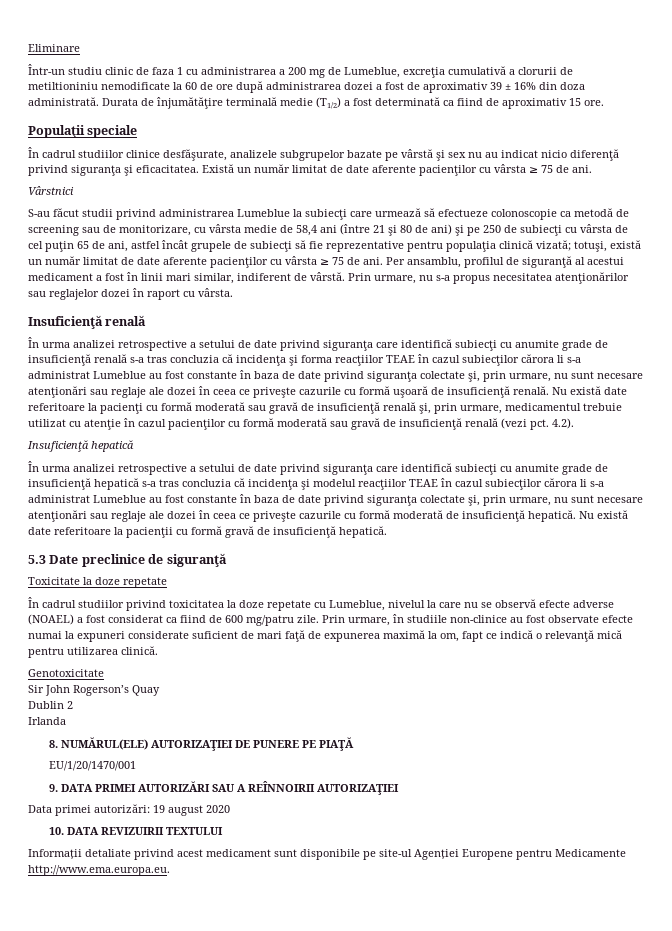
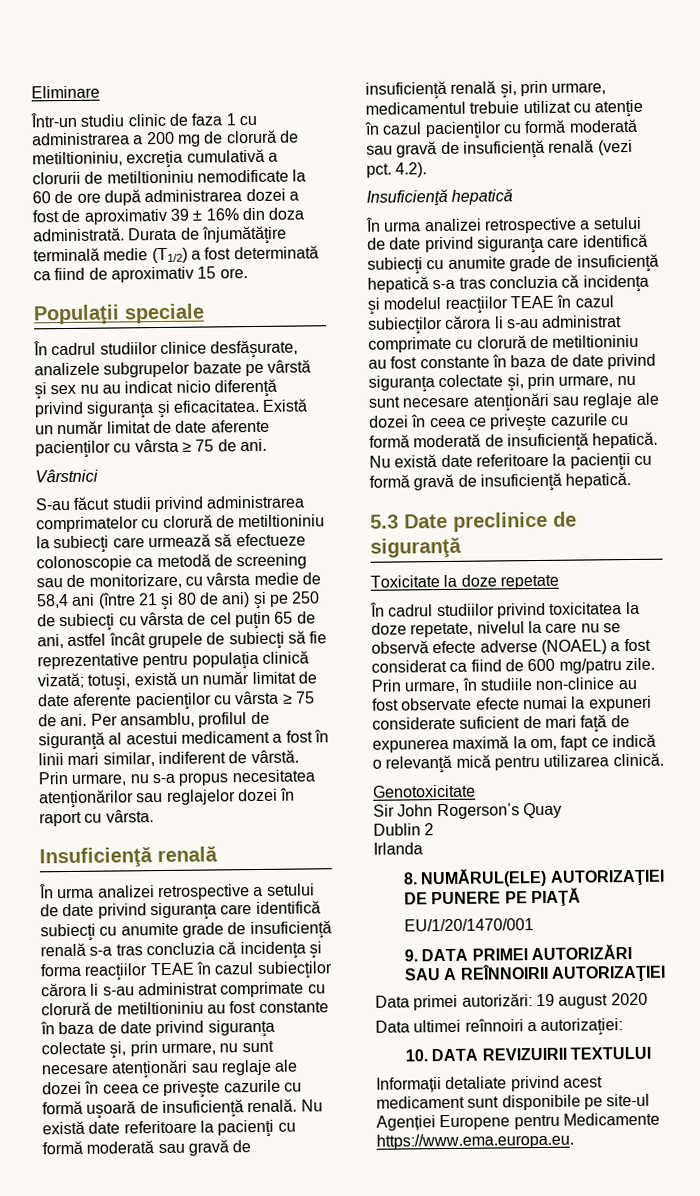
- Într-un studiu clinic de faza 1 cu administrarea a 200 mg de Lumeblue, excreţia cumulativă a clorurii de metiltioniniu nemodificate la 60 de ore după administrarea dozei a fost de aproximativ 39 ± 16% din doza administrată.
+ Într-un studiu clinic de faza 1 cu administrarea a 200 mg de clorură de metiltioniniu, excreţia cumulativă a clorurii de metiltioniniu nemodificate la 60 de ore după administrarea dozei a fost de aproximativ 39 ± 16% din doza administrată.
- S-au făcut studii privind administrarea Lumeblue la subiecţi care urmează să efectueze colonoscopie ca metodă de screening sau de monitorizare, cu vârsta medie de 58,4 ani (între 21 şi 80 de ani) şi pe 250 de subiecţi cu vârsta de cel puţin 65 de ani, astfel încât grupele de subiecţi să fie reprezentative pentru populaţia clinică vizată;
+ S-au făcut studii privind administrarea comprimatelor cu clorură de metiltioniniu la subiecţi care urmează să efectueze colonoscopie ca metodă de screening sau de monitorizare, cu vârsta medie de 58,4 ani (între 21 şi 80 de ani) şi pe 250 de subiecţi cu vârsta de cel puţin 65 de ani, astfel încât grupele de subiecţi să fie reprezentative pentru populaţia clinică vizată;
- În urma analizei retrospective a setului de date privind siguranţa care identifică subiecţi cu anumite grade de insuficienţă renală s-a tras concluzia că incidenţa şi forma reacţiilor TEAE în cazul subiecţilor cărora li s-a administrat Lumeblue au fost constante în baza de date privind siguranţa colectate şi, prin urmare, nu sunt necesare atenţionări sau reglaje ale dozei în ceea ce priveşte cazurile cu formă uşoară de insuficienţă renală.
+ În urma analizei retrospective a setului de date privind siguranţa care identifică subiecţi cu anumite grade de insuficienţă renală s-a tras concluzia că incidenţa şi forma reacţiilor TEAE în cazul subiecţilor cărora li s-au administrat comprimate cu clorură de metiltioniniu au fost constante în baza de date privind siguranţa colectate şi, prin urmare, nu sunt necesare atenţionări sau reglaje ale dozei în ceea ce priveşte cazurile cu formă uşoară de insuficienţă renală.
- În urma analizei retrospective a setului de date privind siguranţa care identifică subiecţi cu anumite grade de insuficienţă hepatică s-a tras concluzia că incidenţa şi modelul reacţiilor TEAE în cazul subiecţilor cărora li s-a administrat Lumeblue au fost constante în baza de date privind siguranţa colectate şi, prin urmare, nu sunt necesare atenţionări sau reglaje ale dozei în ceea ce priveşte cazurile cu formă moderată de insuficienţă hepatică.
+ În urma analizei retrospective a setului de date privind siguranţa care identifică subiecţi cu anumite grade de insuficienţă hepatică s-a tras concluzia că incidenţa şi modelul reacţiilor TEAE în cazul subiecţilor cărora li s-au administrat comprimate cu clorură de metiltioniniu au fost constante în baza de date privind siguranţa colectate şi, prin urmare, nu sunt necesare atenţionări sau reglaje ale dozei în ceea ce priveşte cazurile cu formă moderată de insuficienţă hepatică.
- În cadrul studiilor privind toxicitatea la doze repetate cu Lumeblue, nivelul la care nu se observă efecte adverse (NOAEL) a fost considerat ca fiind de 600 mg/patru zile.
+ În cadrul studiilor privind toxicitatea la doze repetate, nivelul la care nu se observă efecte adverse (NOAEL) a fost considerat ca fiind de 600 mg/patru zile.
+ Data ultimei reînnoiri a autorizaţiei:
- Informații detaliate privind acest medicament sunt disponibile pe site-ul Agenției Europene pentru Medicamente http://www.ema.europa.eu.
+ Informații detaliate privind acest medicament sunt disponibile pe site-ul Agenției Europene pentru Medicamente https://www.ema.europa.eu.

